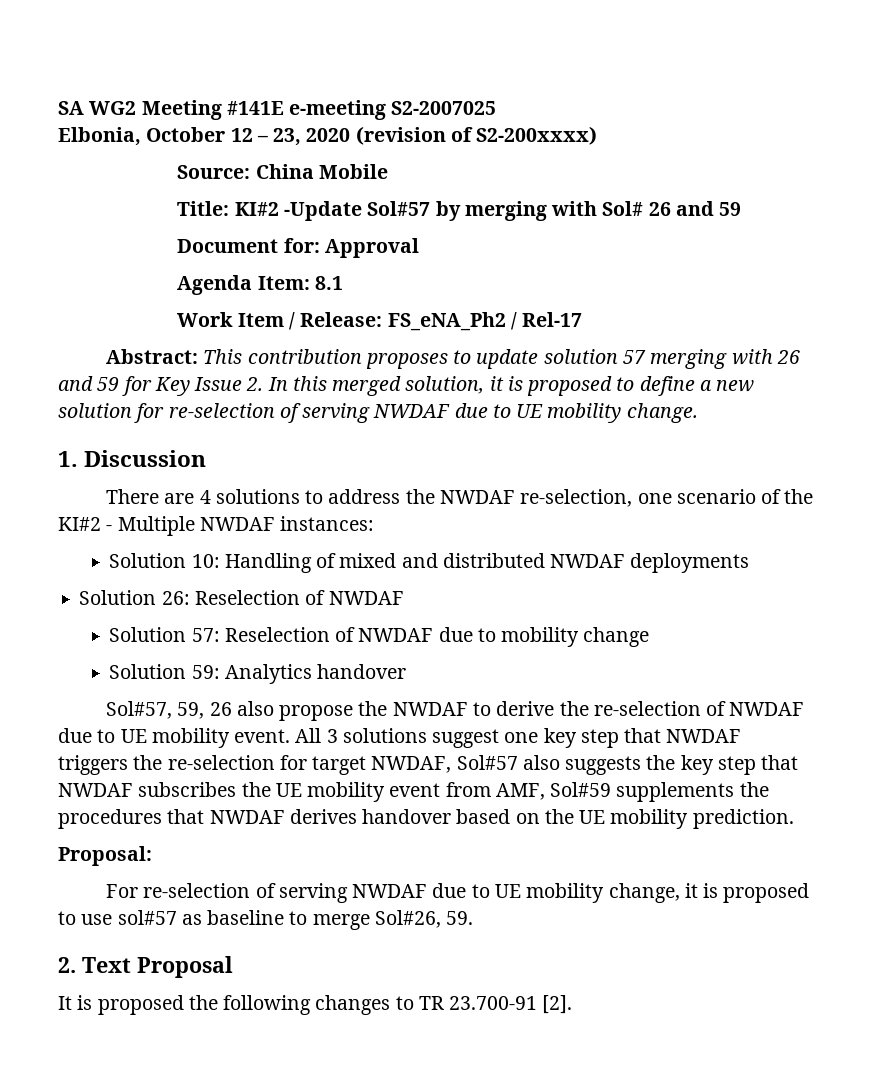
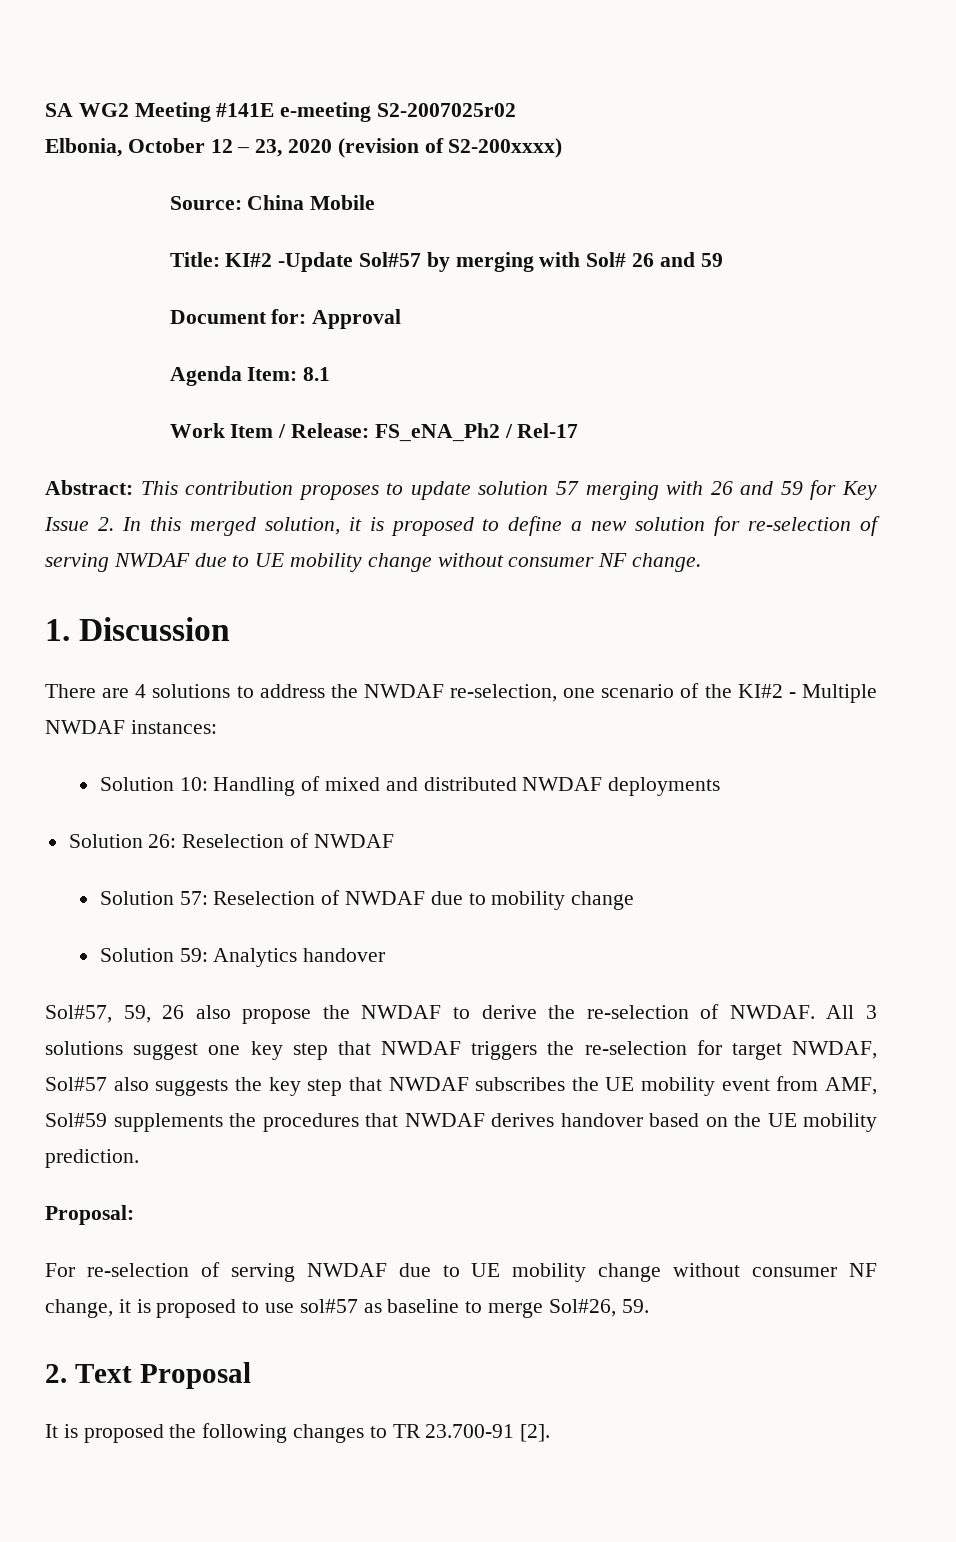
- SA WG2 Meeting #141E e-meeting S2-2007025
+ SA WG2 Meeting #141E e-meeting S2-2007025r02
- Abstract: This contribution proposes to update solution 57 merging with 26 and 59 for Key Issue 2. In this merged solution, it is proposed to define a new solution for re-selection of serving NWDAF due to UE mobility change.
+ Abstract: This contribution proposes to update solution 57 merging with 26 and 59 for Key Issue 2. In this merged solution, it is proposed to define a new solution for re-selection of serving NWDAF due to UE mobility change without consumer NF change.
- Sol#57, 59, 26 also propose the NWDAF to derive the re-selection of NWDAF due to UE mobility event.
+ Sol#57, 59, 26 also propose the NWDAF to derive the re-selection of NWDAF.
- For re-selection of serving NWDAF due to UE mobility change, it is proposed to use sol#57 as baseline to merge Sol#26, 59.
+ For re-selection of serving NWDAF due to UE mobility change without consumer NF change, it is proposed to use sol#57 as baseline to merge Sol#26, 59.

